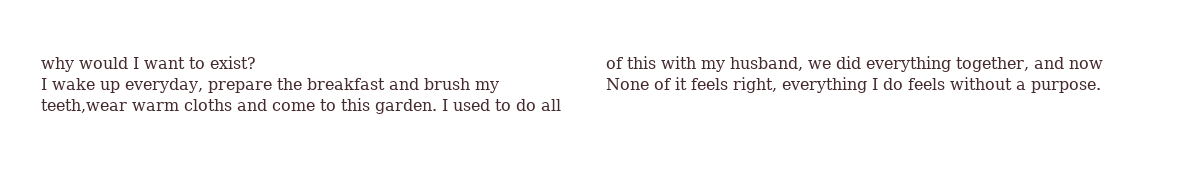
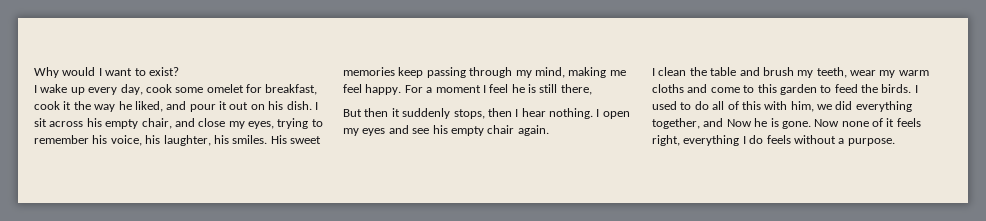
- why would I want to exist?
+ Why would I want to exist?
- I wake up everyday, prepare the breakfast and brush my teeth,wear warm cloths and come to this garden.
+ I wake up every day, cook some omelet for breakfast, cook it the way he liked, and pour it out on his dish. I sit across his empty chair, and close my eyes, trying to remember his voice, his laughter, his smiles. His sweet memories keep passing through my mind, making me feel happy. For a moment I feel he is still there,
+ But then it suddenly stops, then I hear nothing. I open my eyes and see his empty chair again.
+ I clean the table and brush my teeth, wear my warm cloths and come to this garden to feed the birds.
- I used to do all of this with my husband, we did everything together, and now None of it feels right, everything I do feels without a purpose.
+ I used to do all of this with him, we did everything together, and Now he is gone. Now none of it feels right, everything I do feels without a purpose.

